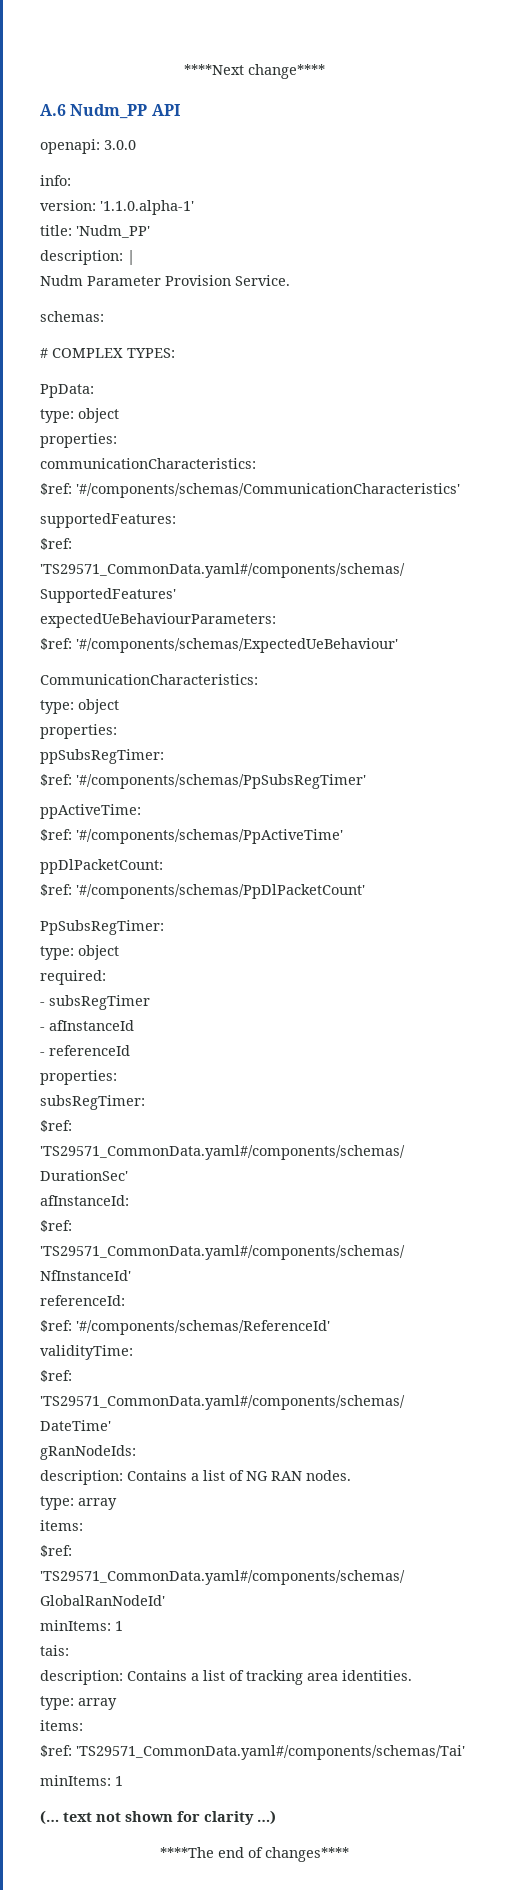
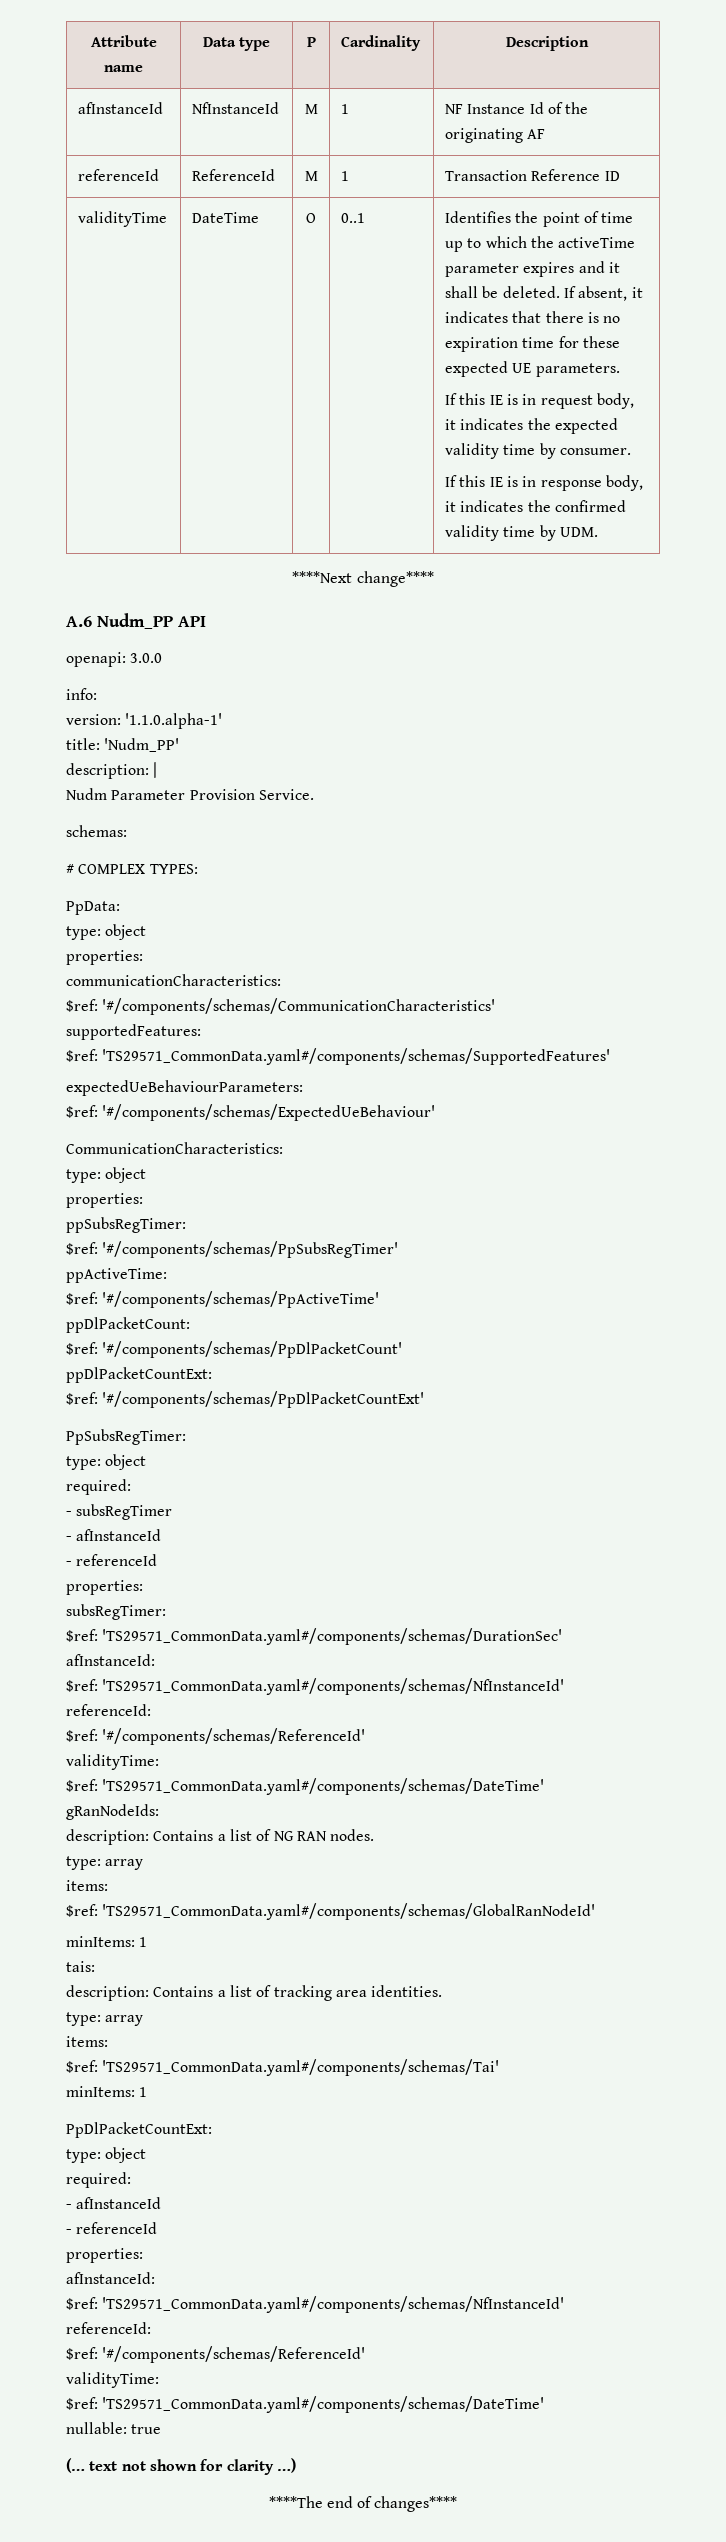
+ Attribute name | Data type | P | Cardinality | Description
+ afInstanceId | NfInstanceId | M | 1 | NF Instance Id of the originating AF
+ referenceId | ReferenceId | M | 1 | Transaction Reference ID
+ validityTime | DateTime | O | 0..1 | Identifies the point of time up to which the activeTime parameter expires and it shall be deleted. If absent, it indicates that there is no expiration time for these expected UE parameters.
+ If this IE is in request body, it indicates the expected validity time by consumer.
+ If this IE is in response body, it indicates the confirmed validity time by UDM.
+ ppDlPacketCountExt:
+ $ref: '#/components/schemas/PpDlPacketCountExt'
+ PpDlPacketCountExt:
+ type: object
+ required:
+ - afInstanceId
+ - referenceId
+ properties:
+ afInstanceId:
+ $ref: 'TS29571_CommonData.yaml#/components/schemas/NfInstanceId'
+ referenceId:
+ $ref: '#/components/schemas/ReferenceId'
+ validityTime:
+ $ref: 'TS29571_CommonData.yaml#/components/schemas/DateTime'
+ nullable: true

